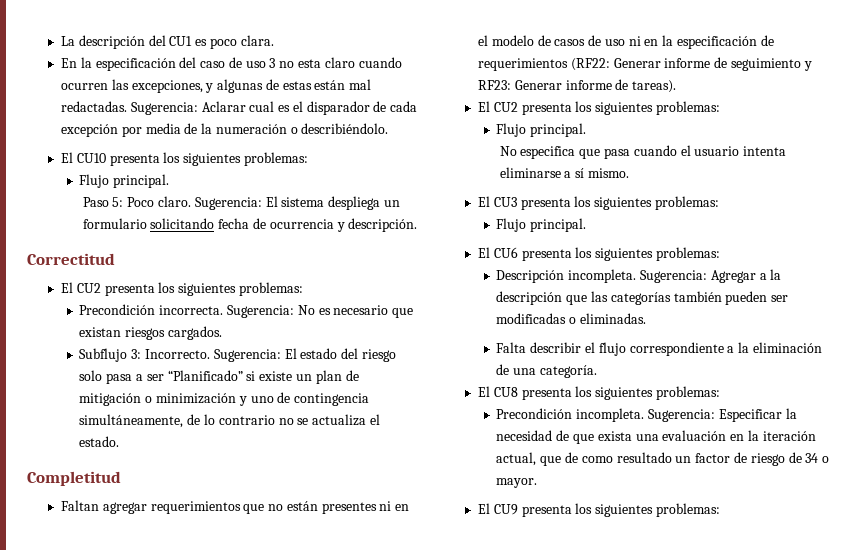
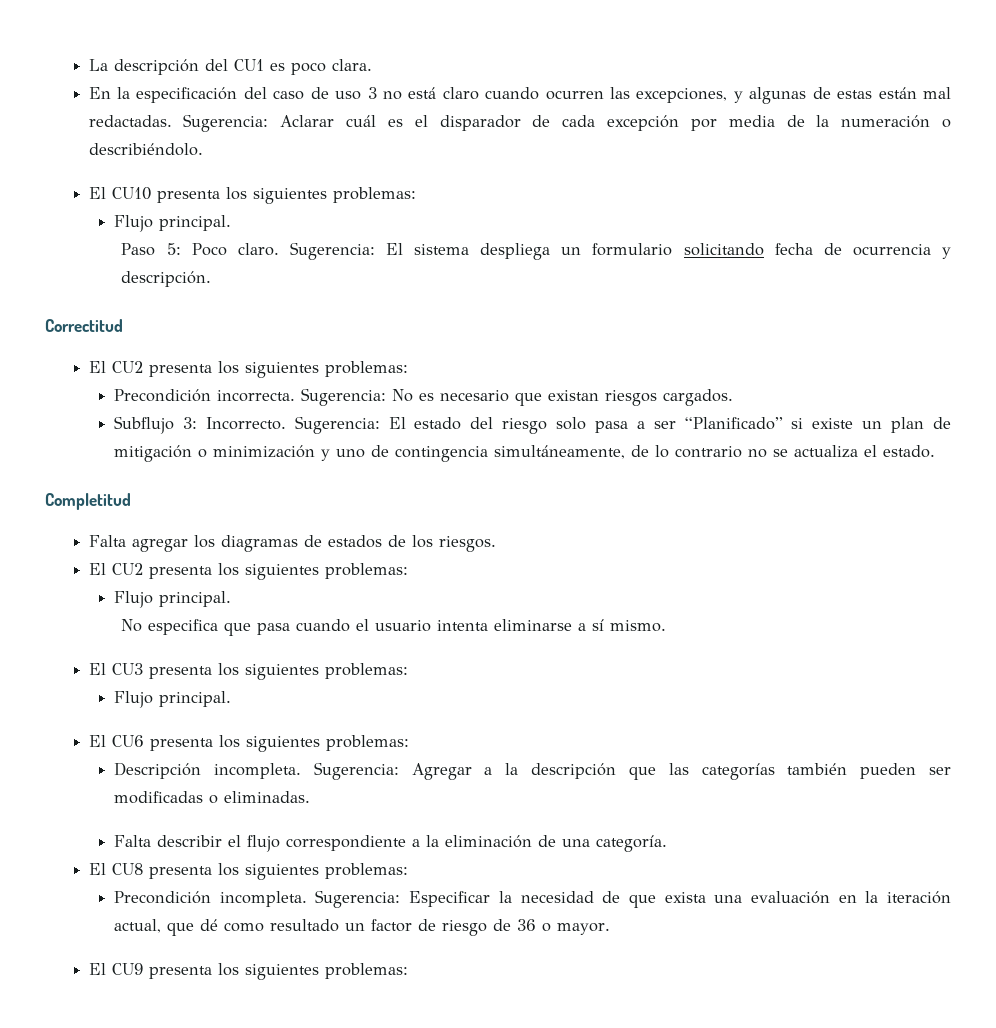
- En la especificación del caso de uso 3 no esta claro cuando ocurren las excepciones, y algunas de estas están mal redactadas.
+ En la especificación del caso de uso 3 no está claro cuando ocurren las excepciones, y algunas de estas están mal redactadas.
- Sugerencia: Aclarar cual es el disparador de cada excepción por media de la numeración o describiéndolo.
+ Sugerencia: Aclarar cuál es el disparador de cada excepción por media de la numeración o describiéndolo.
- Faltan agregar requerimientos que no están presentes ni en el modelo de casos de uso ni en la especificación de requerimientos (RF22: Generar informe de seguimiento y RF23: Generar informe de tareas).
+ Falta agregar los diagramas de estados de los riesgos.
- Sugerencia: Especificar la necesidad de que exista una evaluación en la iteración actual, que de como resultado un factor de riesgo de 34 o mayor.
+ Sugerencia: Especificar la necesidad de que exista una evaluación en la iteración actual, que dé como resultado un factor de riesgo de 36 o mayor.

